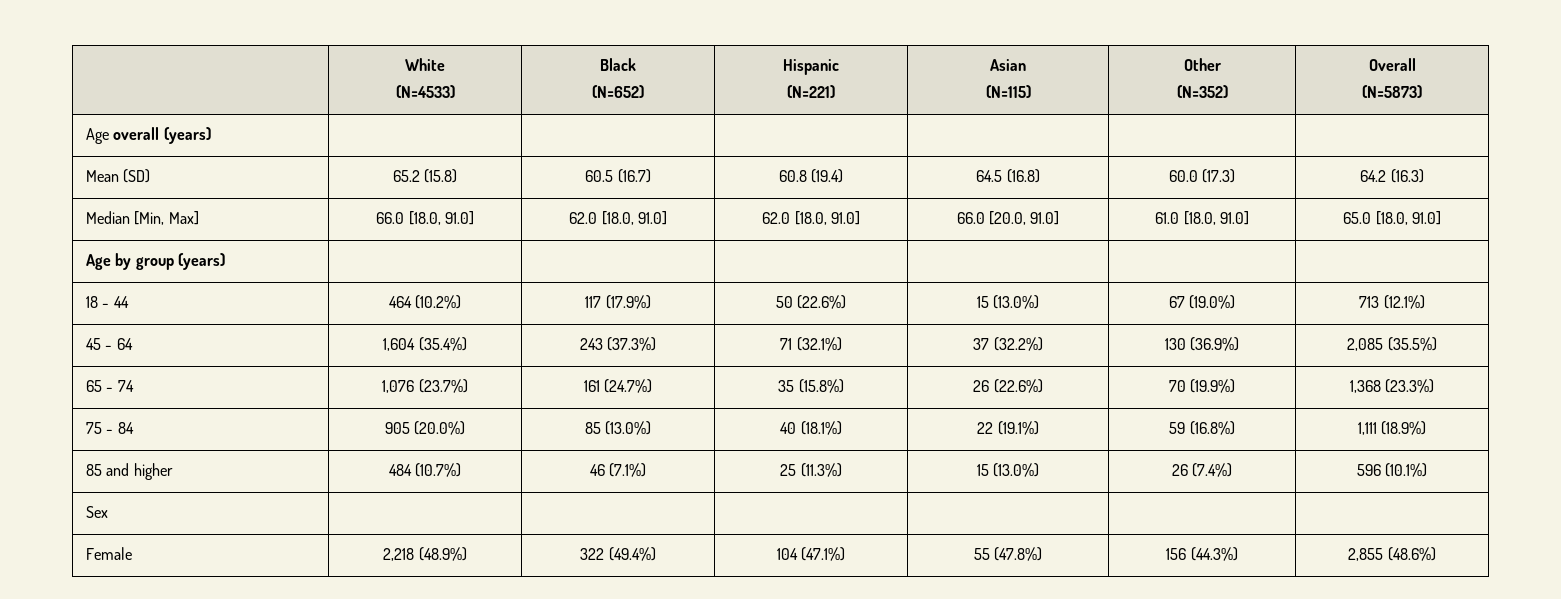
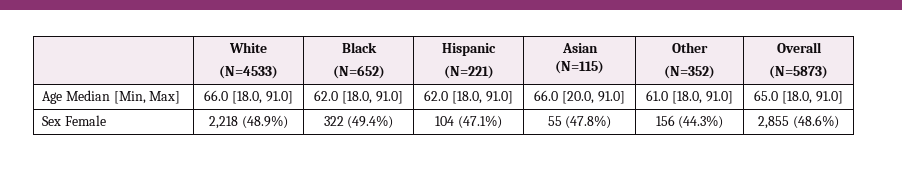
- Age overall (years) | | | | | |
- Mean (SD) | 65.2 (15.8) | 60.5 (16.7) | 60.8 (19.4) | 64.5 (16.8) | 60.0 (17.3) | 64.2 (16.3)
- Median [Min, Max] | 66.0 [18.0, 91.0] | 62.0 [18.0, 91.0] | 62.0 [18.0, 91.0] | 66.0 [20.0, 91.0] | 61.0 [18.0, 91.0] | 65.0 [18.0, 91.0]
+ Age Median [Min, Max] | 66.0 [18.0, 91.0] | 62.0 [18.0, 91.0] | 62.0 [18.0, 91.0] | 66.0 [20.0, 91.0] | 61.0 [18.0, 91.0] | 65.0 [18.0, 91.0]
- Age by group (years) | | | | | |
- 18 - 44 | 464 (10.2%) | 117 (17.9%) | 50 (22.6%) | 15 (13.0%) | 67 (19.0%) | 713 (12.1%)
- 45 - 64 | 1,604 (35.4%) | 243 (37.3%) | 71 (32.1%) | 37 (32.2%) | 130 (36.9%) | 2,085 (35.5%)
- 65 - 74 | 1,076 (23.7%) | 161 (24.7%) | 35 (15.8%) | 26 (22.6%) | 70 (19.9%) | 1,368 (23.3%)
- 75 - 84 | 905 (20.0%) | 85 (13.0%) | 40 (18.1%) | 22 (19.1%) | 59 (16.8%) | 1,111 (18.9%)
- 85 and higher | 484 (10.7%) | 46 (7.1%) | 25 (11.3%) | 15 (13.0%) | 26 (7.4%) | 596 (10.1%)
- Sex | | | | | |
- Female | 2,218 (48.9%) | 322 (49.4%) | 104 (47.1%) | 55 (47.8%) | 156 (44.3%) | 2,855 (48.6%)
+ Sex Female | 2,218 (48.9%) | 322 (49.4%) | 104 (47.1%) | 55 (47.8%) | 156 (44.3%) | 2,855 (48.6%)

